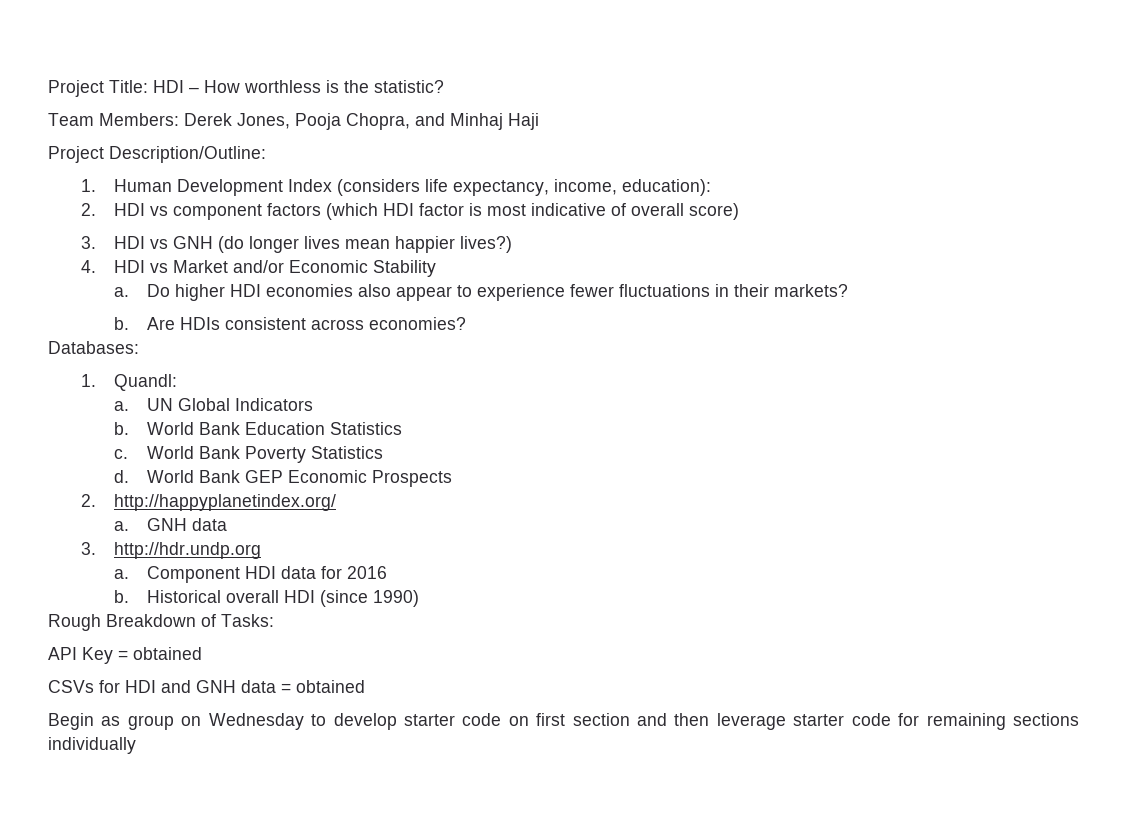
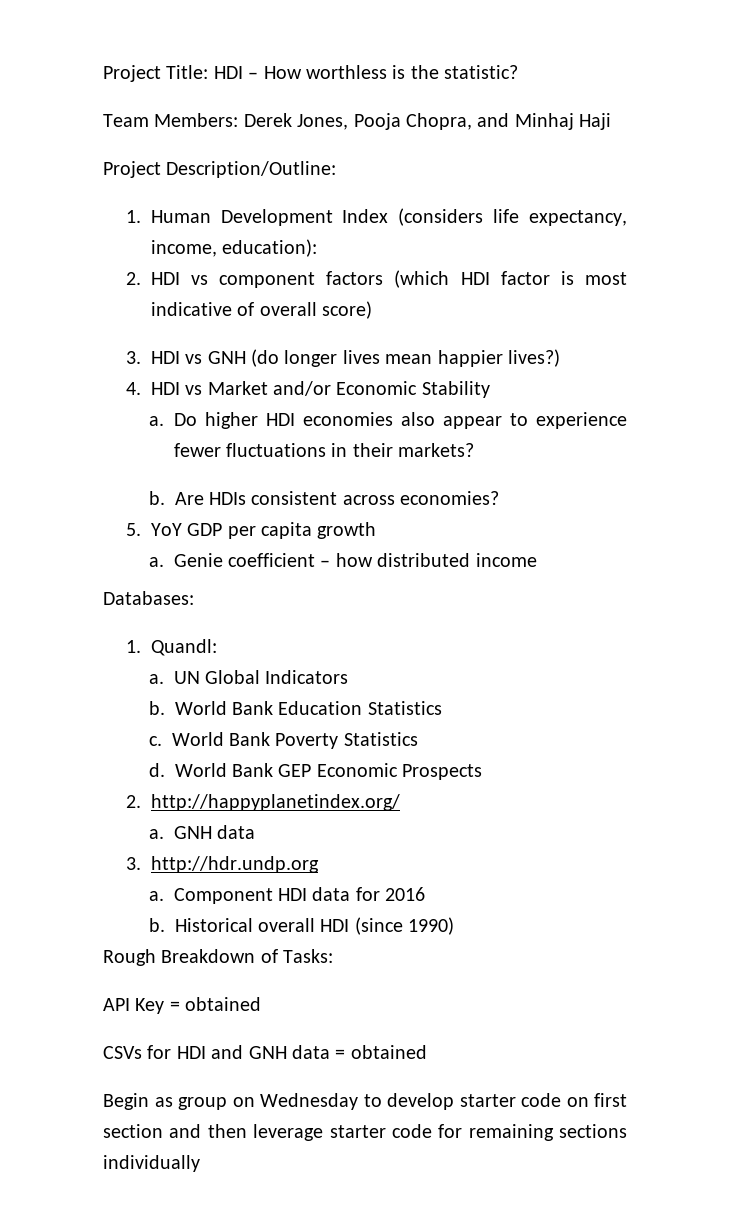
+ 5. YoY GDP per capita growth
+ a. Genie coefficient – how distributed income

